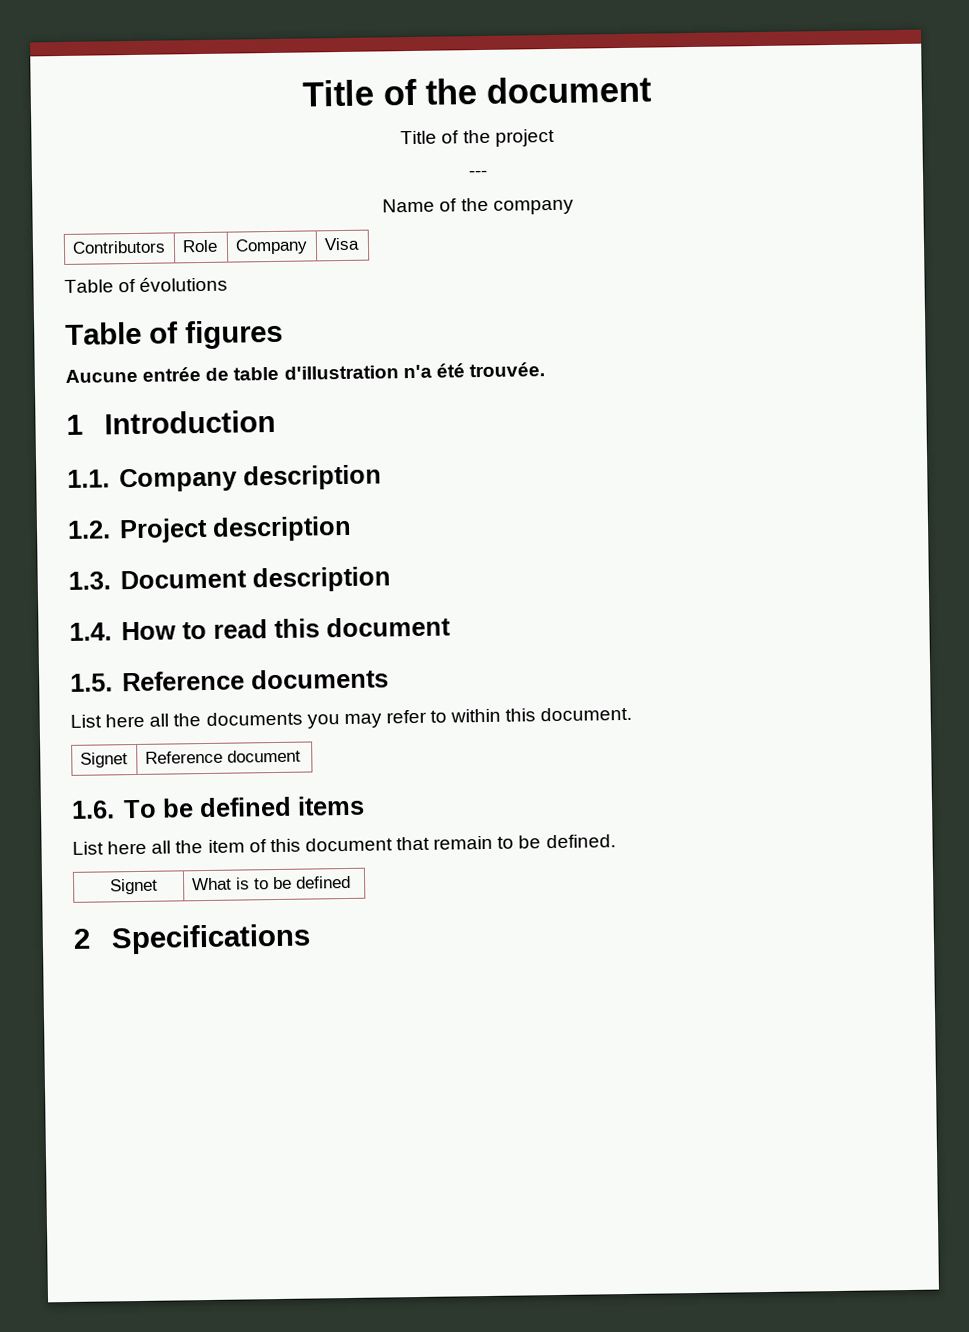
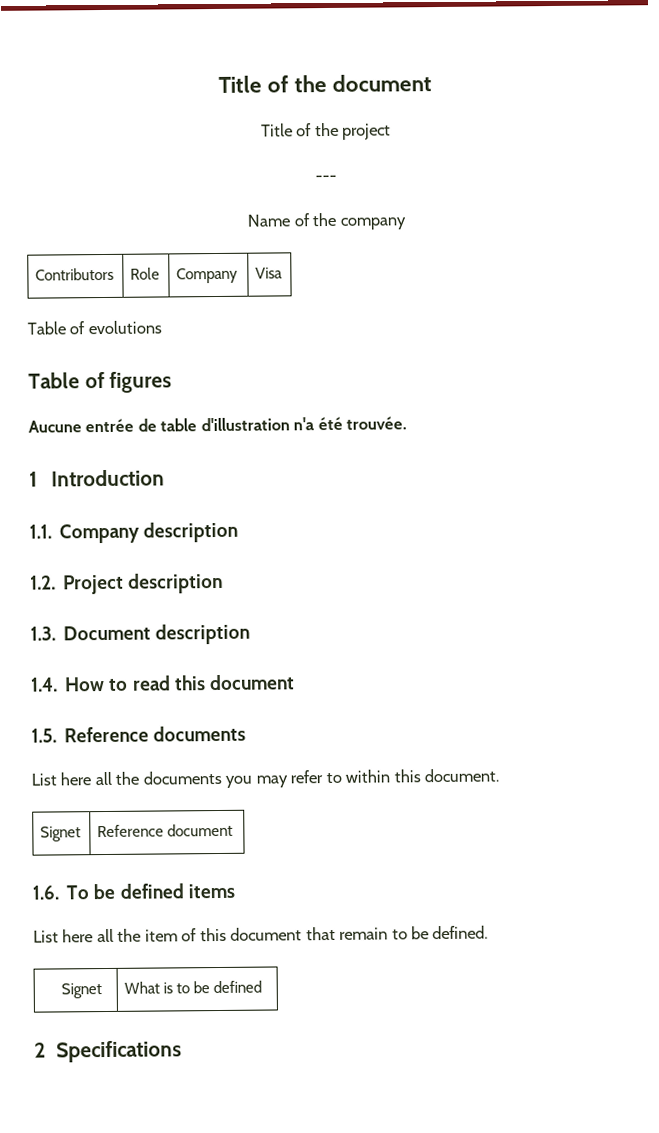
- Table of évolutions
+ Table of evolutions

